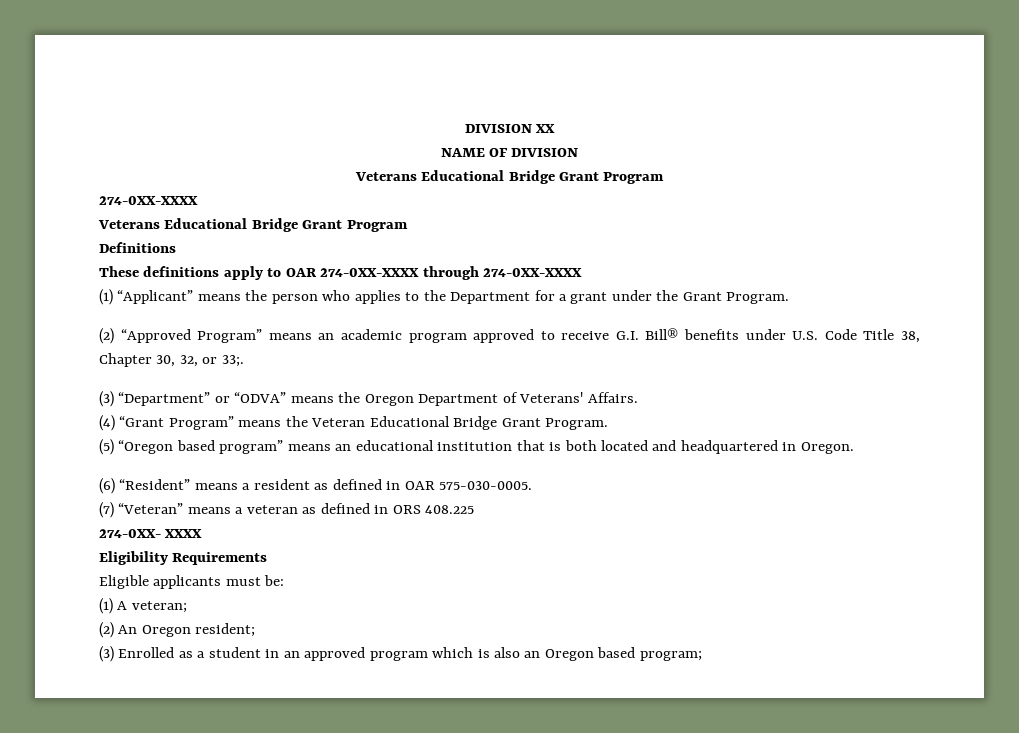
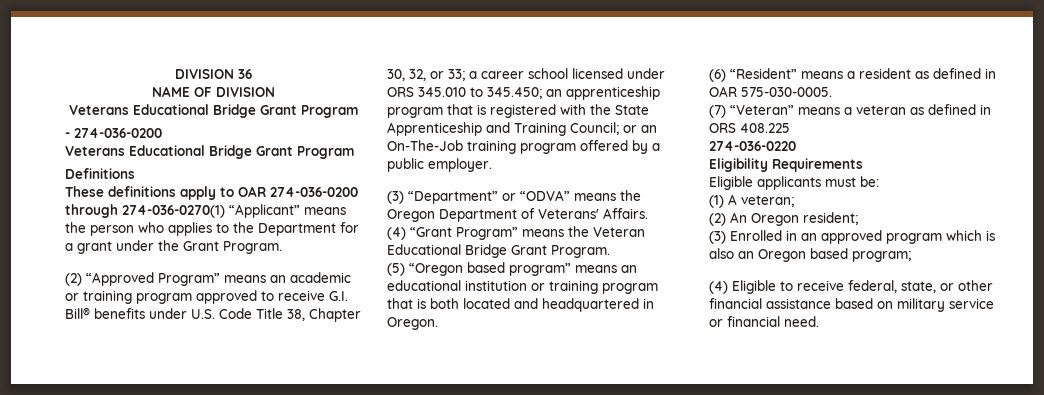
- DIVISION XX
+ DIVISION 36
  NAME OF DIVISION
  Veterans Educational Bridge Grant Program
- 274-0XX-XXXX
+ - 274-036-0200
- These definitions apply to OAR 274-0XX-XXXX through 274-0XX-XXXX
- (1) “Applicant” means the person who applies to the Department for a grant under the Grant Program.
+ These definitions apply to OAR 274-036-0200 through 274-036-0270(1) “Applicant” means the person who applies to the Department for a grant under the Grant Program.
- (2) “Approved Program” means an academic program approved to receive G.I. Bill® benefits under U.S. Code Title 38, Chapter 30, 32, or 33;.
+ (2) “Approved Program” means an academic or training program approved to receive G.I. Bill® benefits under U.S. Code Title 38, Chapter 30, 32, or 33; a career school licensed under ORS 345.010 to 345.450; an apprenticeship program that is registered with the State Apprenticeship and Training Council; or an On-The-Job training program offered by a public employer.
- (5) “Oregon based program” means an educational institution that is both located and headquartered in Oregon.
+ (5) “Oregon based program” means an educational institution or training program that is both located and headquartered in Oregon.
- 274-0XX- XXXX
+ 274-036-0220
- (3) Enrolled as a student in an approved program which is also an Oregon based program;
+ (3) Enrolled in an approved program which is also an Oregon based program;
+ (4) Eligible to receive federal, state, or other financial assistance based on military service or financial need.

